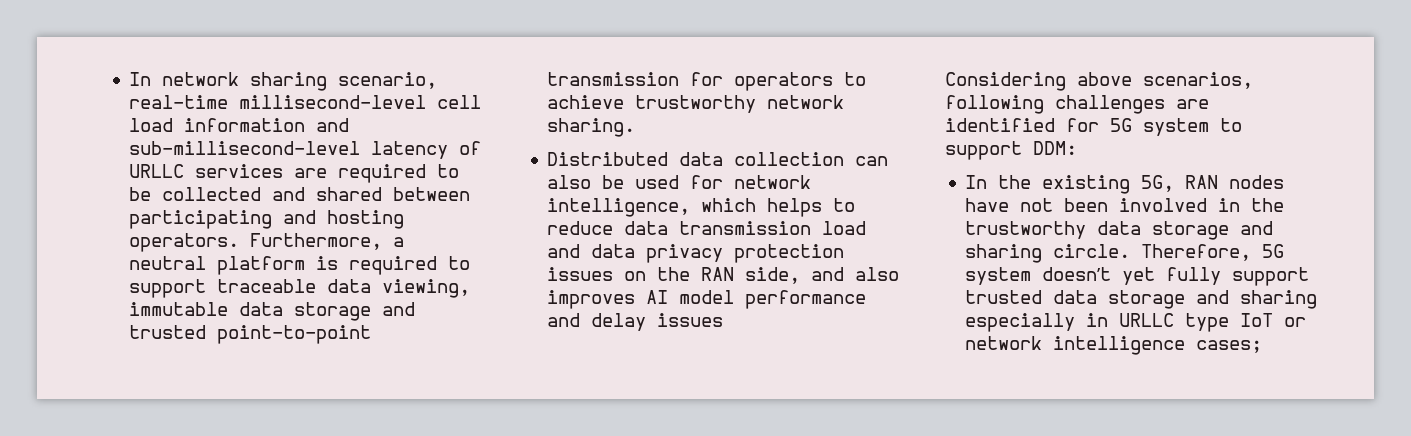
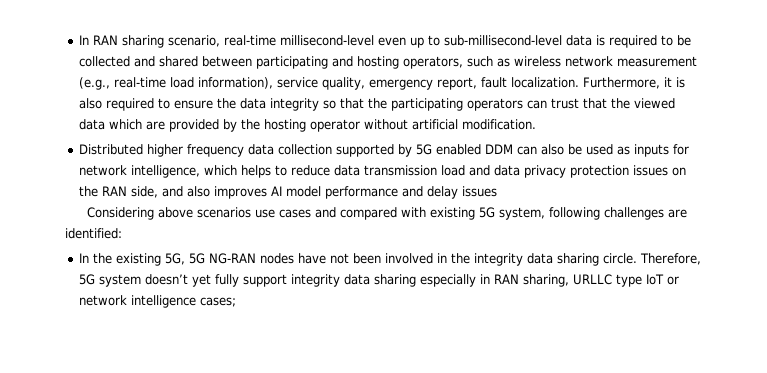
- In network sharing scenario, real-time millisecond-level cell load information and sub-millisecond-level latency of URLLC services are required to be collected and shared between participating and hosting operators. Furthermore, a neutral platform is required to support traceable data viewing, immutable data storage and trusted point-to-point transmission for operators to achieve trustworthy network sharing.
- Distributed data collection can also be used for network intelligence, which helps to reduce data transmission load and data privacy protection issues on the RAN side, and also improves AI model performance and delay issues
+ In RAN sharing scenario, real-time millisecond-level even up to sub-millisecond-level data is required to be collected and shared between participating and hosting operators, such as wireless network measurement (e.g., real-time load information), service quality, emergency report, fault localization. Furthermore, it is also required to ensure the data integrity so that the participating operators can trust that the viewed data which are provided by the hosting operator without artificial modification.
+ Distributed higher frequency data collection supported by 5G enabled DDM can also be used as inputs for network intelligence, which helps to reduce data transmission load and data privacy protection issues on the RAN side, and also improves AI model performance and delay issues
- Considering above scenarios, following challenges are identified for 5G system to support DDM:
+ Considering above scenarios use cases and compared with existing 5G system, following challenges are identified:
- In the existing 5G, RAN nodes have not been involved in the trustworthy data storage and sharing circle.
+ In the existing 5G, 5G NG-RAN nodes have not been involved in the integrity data sharing circle.
- Therefore, 5G system doesn’t yet fully support trusted data storage and sharing especially in URLLC type IoT or network intelligence cases;
+ Therefore, 5G system doesn’t yet fully support integrity data sharing especially in RAN sharing, URLLC type IoT or network intelligence cases;

